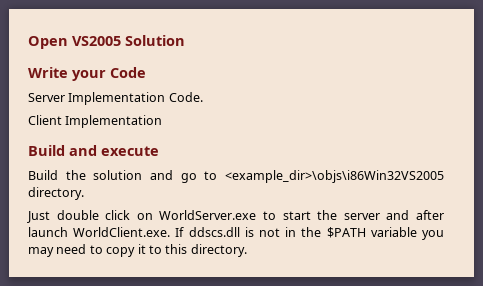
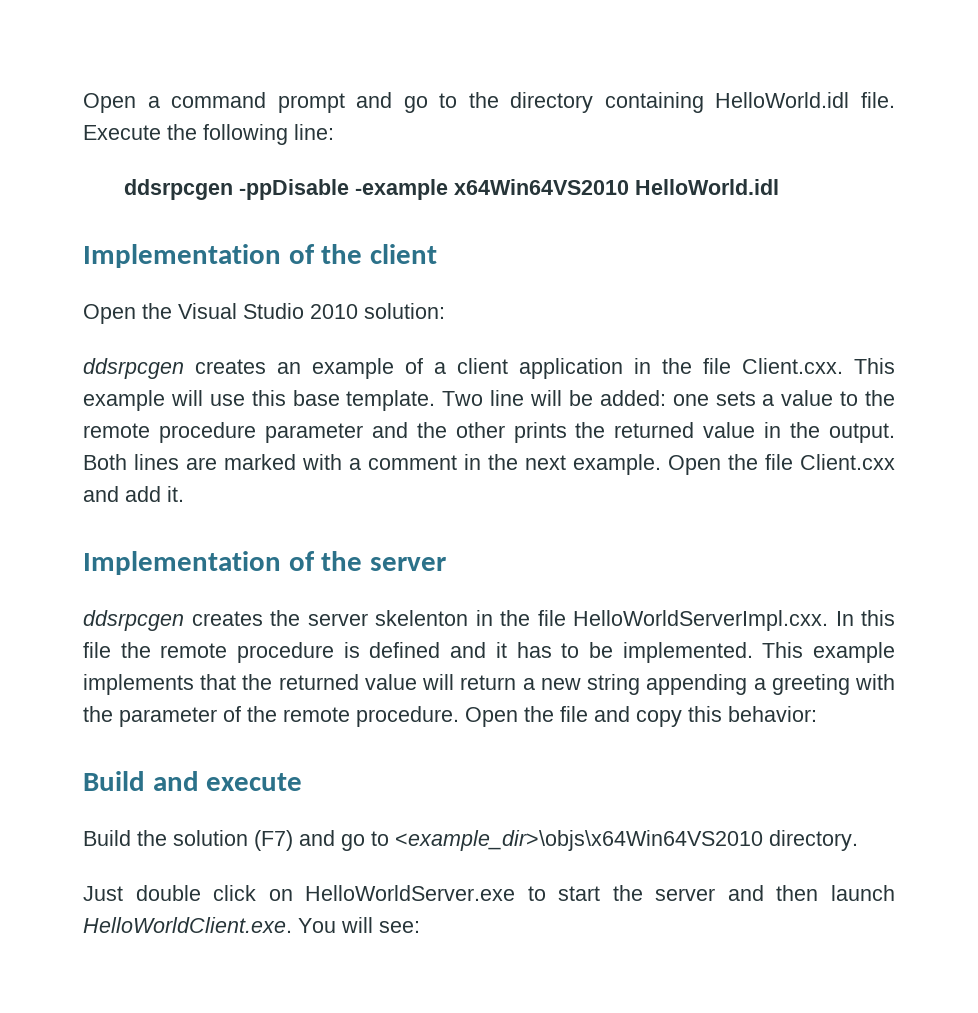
- Open VS2005 Solution
- Write your Code
- Server Implementation Code.
- Client Implementation
+ Open a command prompt and go to the directory containing HelloWorld.idl file. Execute the following line:
+ ddsrpcgen -ppDisable -example x64Win64VS2010 HelloWorld.idl
+ Implementation of the client
+ Open the Visual Studio 2010 solution:
+ ddsrpcgen creates an example of a client application in the file Client.cxx. This example will use this base template. Two line will be added: one sets a value to the remote procedure parameter and the other prints the returned value in the output. Both lines are marked with a comment in the next example. Open the file Client.cxx and add it.
+ Implementation of the server
+ ddsrpcgen creates the server skelenton in the file HelloWorldServerImpl.cxx. In this file the remote procedure is defined and it has to be implemented. This example implements that the returned value will return a new string appending a greeting with the parameter of the remote procedure. Open the file and copy this behavior:
- Build the solution and go to <example_dir>\objs\i86Win32VS2005 directory.
+ Build the solution (F7) and go to <example_dir>\objs\x64Win64VS2010 directory.
- Just double click on WorldServer.exe to start the server and after launch WorldClient.exe. If ddscs.dll is not in the $PATH variable you may need to copy it to this directory.
+ Just double click on HelloWorldServer.exe to start the server and then launch HelloWorldClient.exe. You will see:

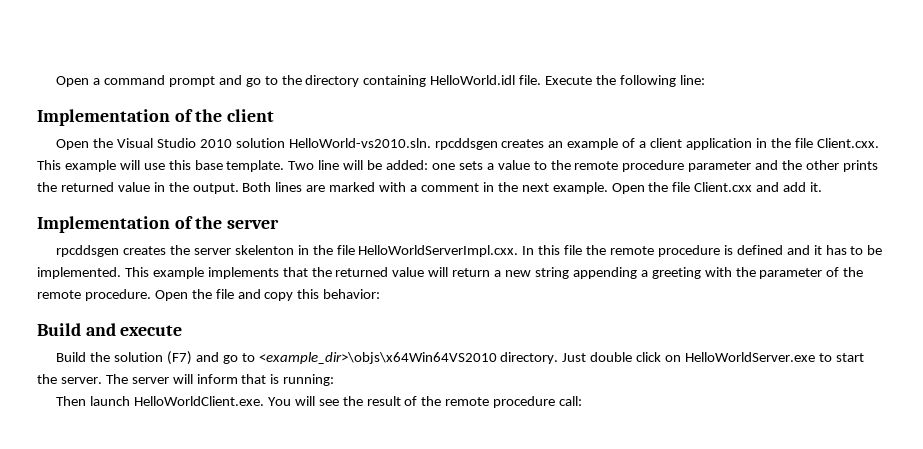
- ddsrpcgen -ppDisable -example x64Win64VS2010 HelloWorld.idl
- Open the Visual Studio 2010 solution:
- ddsrpcgen creates an example of a client application in the file Client.cxx. This example will use this base template.
+ Open the Visual Studio 2010 solution HelloWorld-vs2010.sln. rpcddsgen creates an example of a client application in the file Client.cxx. This example will use this base template.
- ddsrpcgen creates the server skelenton in the file HelloWorldServerImpl.cxx. In this file the remote procedure is defined and it has to be implemented.
+ rpcddsgen creates the server skelenton in the file HelloWorldServerImpl.cxx. In this file the remote procedure is defined and it has to be implemented.
- Build the solution (F7) and go to <example_dir>\objs\x64Win64VS2010 directory.
- Just double click on HelloWorldServer.exe to start the server and then launch HelloWorldClient.exe. You will see:
+ Build the solution (F7) and go to <example_dir>\objs\x64Win64VS2010 directory. Just double click on HelloWorldServer.exe to start the server. The server will inform that is running:
+ Then launch HelloWorldClient.exe. You will see the result of the remote procedure call:

